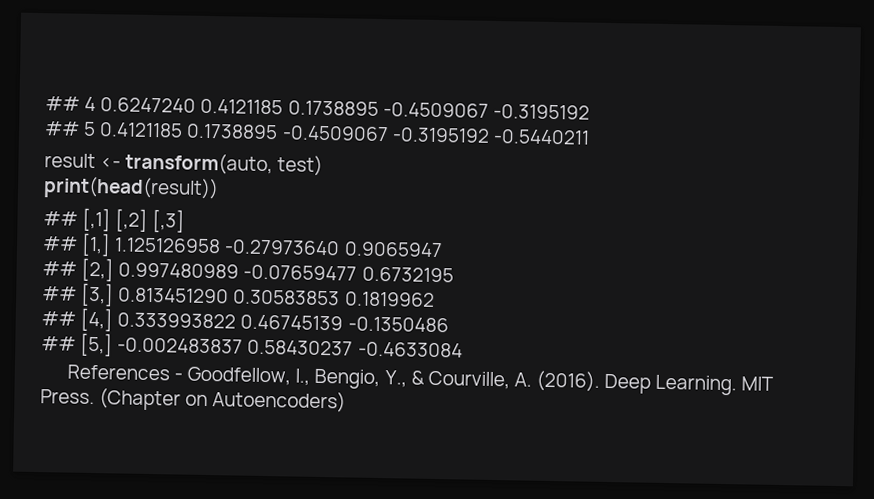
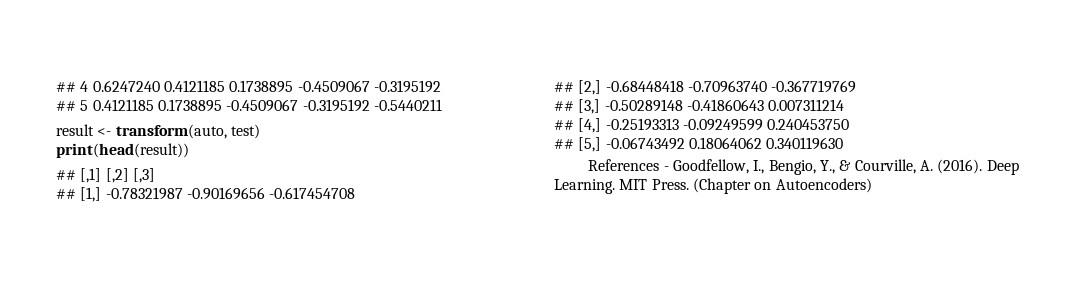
- ## [1,] 1.125126958 -0.27973640 0.9065947
+ ## [1,] -0.78321987 -0.90169656 -0.617454708
- ## [2,] 0.997480989 -0.07659477 0.6732195
+ ## [2,] -0.68448418 -0.70963740 -0.367719769
- ## [3,] 0.813451290 0.30583853 0.1819962
+ ## [3,] -0.50289148 -0.41860643 0.007311214
- ## [4,] 0.333993822 0.46745139 -0.1350486
+ ## [4,] -0.25193313 -0.09249599 0.240453750
- ## [5,] -0.002483837 0.58430237 -0.4633084
+ ## [5,] -0.06743492 0.18064062 0.340119630

